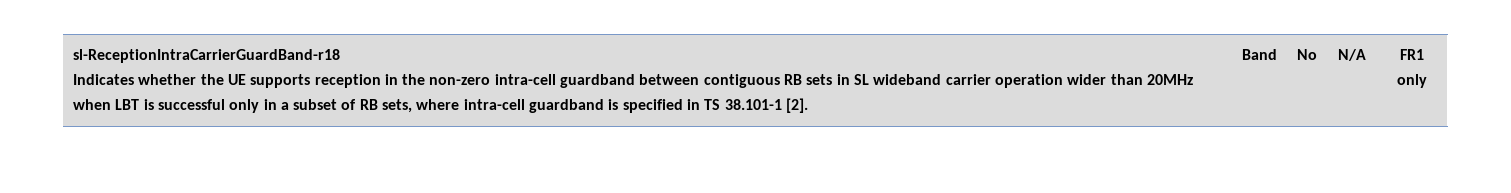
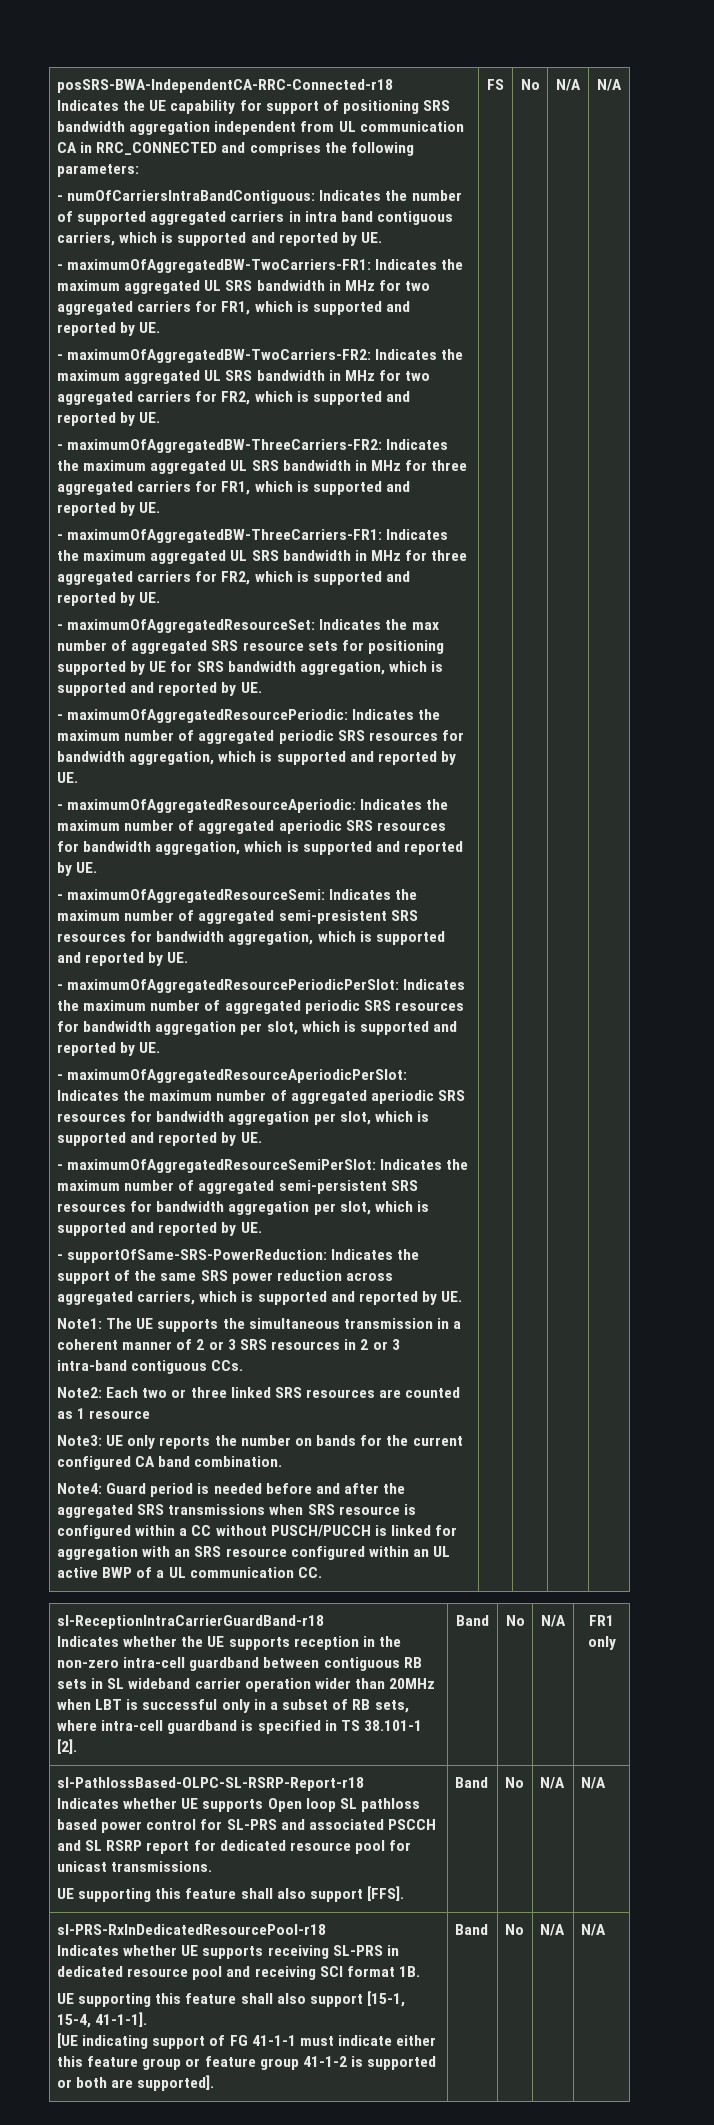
+ posSRS-BWA-IndependentCA-RRC-Connected-r18
+ Indicates the UE capability for support of positioning SRS bandwidth aggregation independent from UL communication CA in RRC_CONNECTED and comprises the following parameters:
+ - numOfCarriersIntraBandContiguous: Indicates the number of supported aggregated carriers in intra band contiguous carriers, which is supported and reported by UE.
+ - maximumOfAggregatedBW-TwoCarriers-FR1: Indicates the maximum aggregated UL SRS bandwidth in MHz for two aggregated carriers for FR1, which is supported and reported by UE.
+ - maximumOfAggregatedBW-TwoCarriers-FR2: Indicates the maximum aggregated UL SRS bandwidth in MHz for two aggregated carriers for FR2, which is supported and reported by UE.
+ - maximumOfAggregatedBW-ThreeCarriers-FR2: Indicates the maximum aggregated UL SRS bandwidth in MHz for three aggregated carriers for FR1, which is supported and reported by UE.
+ - maximumOfAggregatedBW-ThreeCarriers-FR1: Indicates the maximum aggregated UL SRS bandwidth in MHz for three aggregated carriers for FR2, which is supported and reported by UE.
+ - maximumOfAggregatedResourceSet: Indicates the max number of aggregated SRS resource sets for positioning supported by UE for SRS bandwidth aggregation, which is supported and reported by UE.
+ - maximumOfAggregatedResourcePeriodic: Indicates the maximum number of aggregated periodic SRS resources for bandwidth aggregation, which is supported and reported by UE.
+ - maximumOfAggregatedResourceAperiodic: Indicates the maximum number of aggregated aperiodic SRS resources for bandwidth aggregation, which is supported and reported by UE.
+ - maximumOfAggregatedResourceSemi: Indicates the maximum number of aggregated semi-presistent SRS resources for bandwidth aggregation, which is supported and reported by UE.
+ - maximumOfAggregatedResourcePeriodicPerSlot: Indicates the maximum number of aggregated periodic SRS resources for bandwidth aggregation per slot, which is supported and reported by UE.
+ - maximumOfAggregatedResourceAperiodicPerSlot: Indicates the maximum number of aggregated aperiodic SRS resources for bandwidth aggregation per slot, which is supported and reported by UE.
+ - maximumOfAggregatedResourceSemiPerSlot: Indicates the maximum number of aggregated semi-persistent SRS resources for bandwidth aggregation per slot, which is supported and reported by UE.
+ - supportOfSame-SRS-PowerReduction: Indicates the support of the same SRS power reduction across aggregated carriers, which is supported and reported by UE.
+ Note1: The UE supports the simultaneous transmission in a coherent manner of 2 or 3 SRS resources in 2 or 3 intra-band contiguous CCs.
+ Note2: Each two or three linked SRS resources are counted as 1 resource
+ Note3: UE only reports the number on bands for the current configured CA band combination.
+ Note4: Guard period is needed before and after the aggregated SRS transmissions when SRS resource is configured within a CC without PUSCH/PUCCH is linked for aggregation with an SRS resource configured within an UL active BWP of a UL communication CC. | FS | No | N/A | N/A
+ sl-PathlossBased-OLPC-SL-RSRP-Report-r18
+ Indicates whether UE supports Open loop SL pathloss based power control for SL-PRS and associated PSCCH and SL RSRP report for dedicated resource pool for unicast transmissions.
+ UE supporting this feature shall also support [FFS]. | Band | No | N/A | N/A
+ sl-PRS-RxInDedicatedResourcePool-r18
+ Indicates whether UE supports receiving SL-PRS in dedicated resource pool and receiving SCI format 1B.
+ UE supporting this feature shall also support [15-1, 15-4, 41-1-1].
+ [UE indicating support of FG 41-1-1 must indicate either this feature group or feature group 41-1-2 is supported or both are supported]. | Band | No | N/A | N/A

